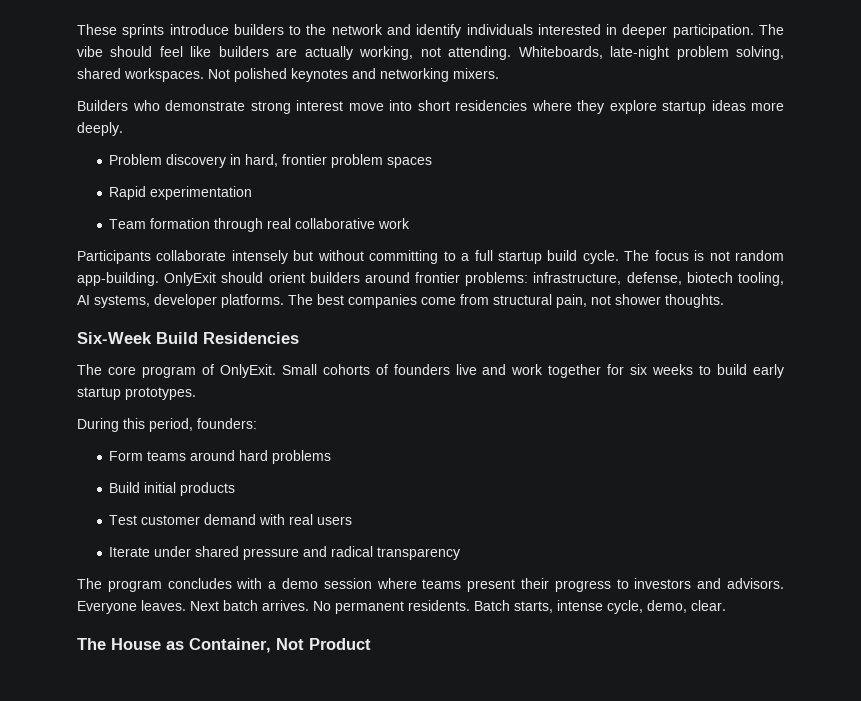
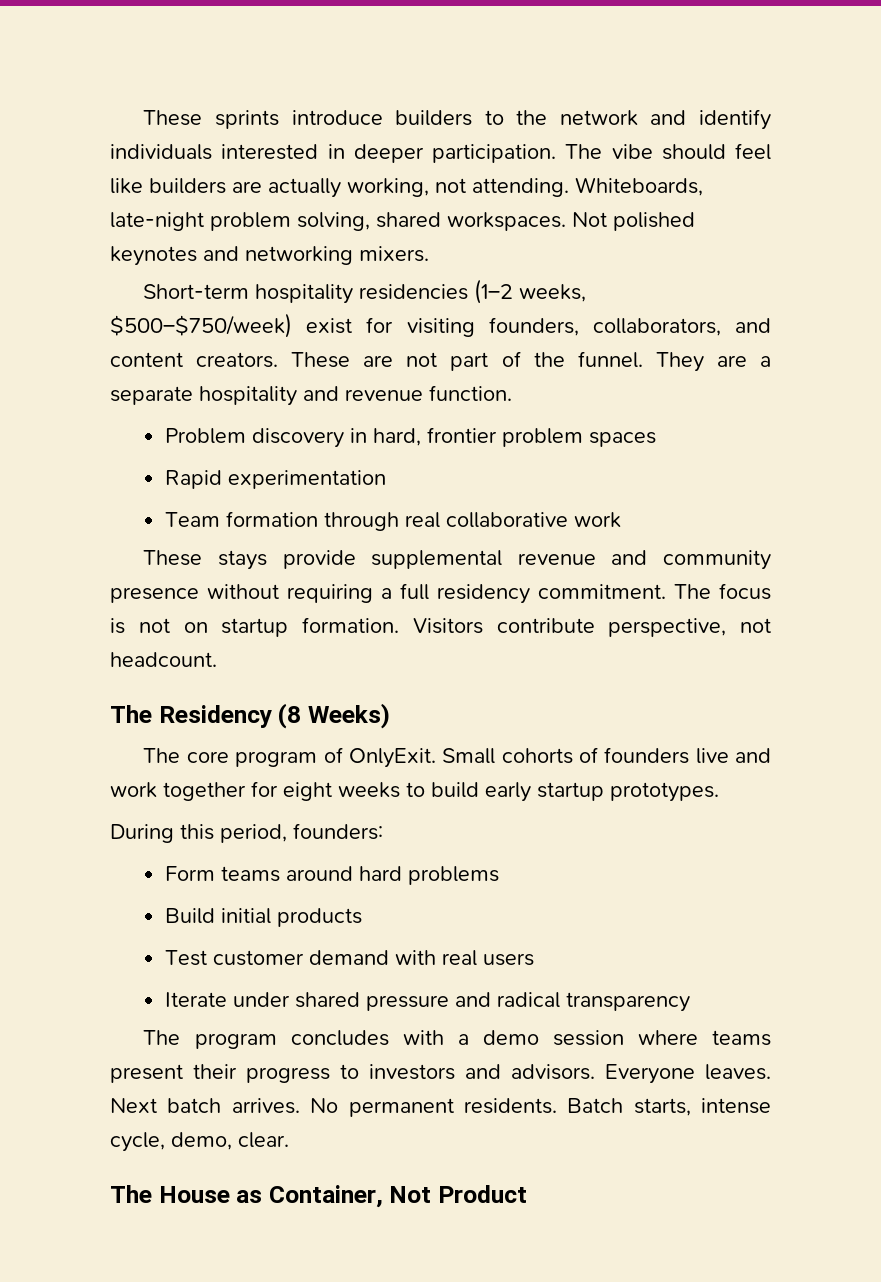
- Builders who demonstrate strong interest move into short residencies where they explore startup ideas more deeply.
+ Short-term hospitality residencies (1–2 weeks, $500–$750/week) exist for visiting founders, collaborators, and content creators. These are not part of the funnel. They are a separate hospitality and revenue function.
- Participants collaborate intensely but without committing to a full startup build cycle. The focus is not random app-building. OnlyExit should orient builders around frontier problems: infrastructure, defense, biotech tooling, AI systems, developer platforms. The best companies come from structural pain, not shower thoughts.
- Six-Week Build Residencies
+ These stays provide supplemental revenue and community presence without requiring a full residency commitment. The focus is not on startup formation. Visitors contribute perspective, not headcount.
+ The Residency (8 Weeks)
- Small cohorts of founders live and work together for six weeks to build early startup prototypes.
+ Small cohorts of founders live and work together for eight weeks to build early startup prototypes.

